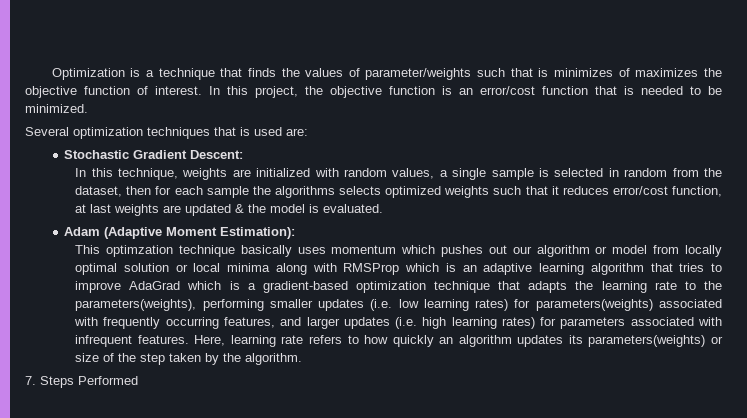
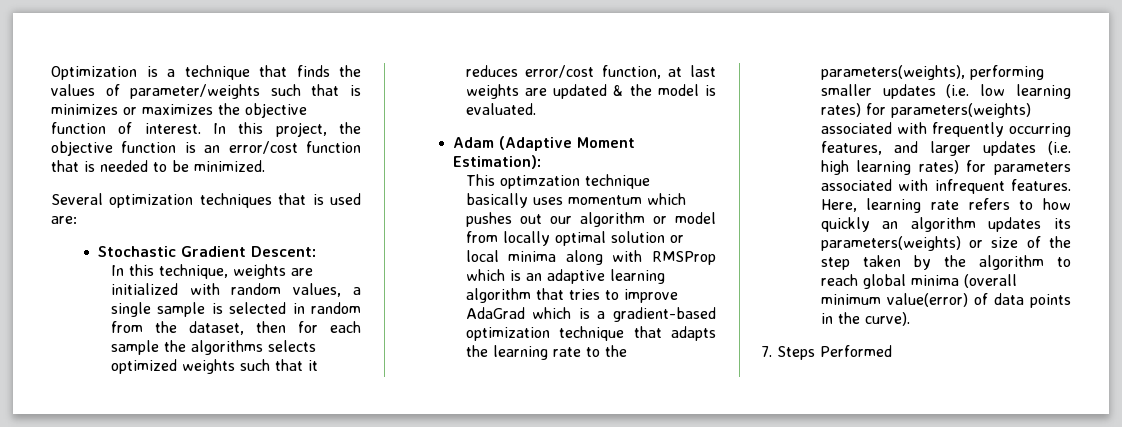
- Optimization is a technique that finds the values of parameter/weights such that is minimizes of maximizes the objective function of interest.
+ Optimization is a technique that finds the values of parameter/weights such that is minimizes or maximizes the objective function of interest.
- Here, learning rate refers to how quickly an algorithm updates its parameters(weights) or size of the step taken by the algorithm.
+ Here, learning rate refers to how quickly an algorithm updates its parameters(weights) or size of the step taken by the algorithm to reach global minima (overall minimum value(error) of data points in the curve).

